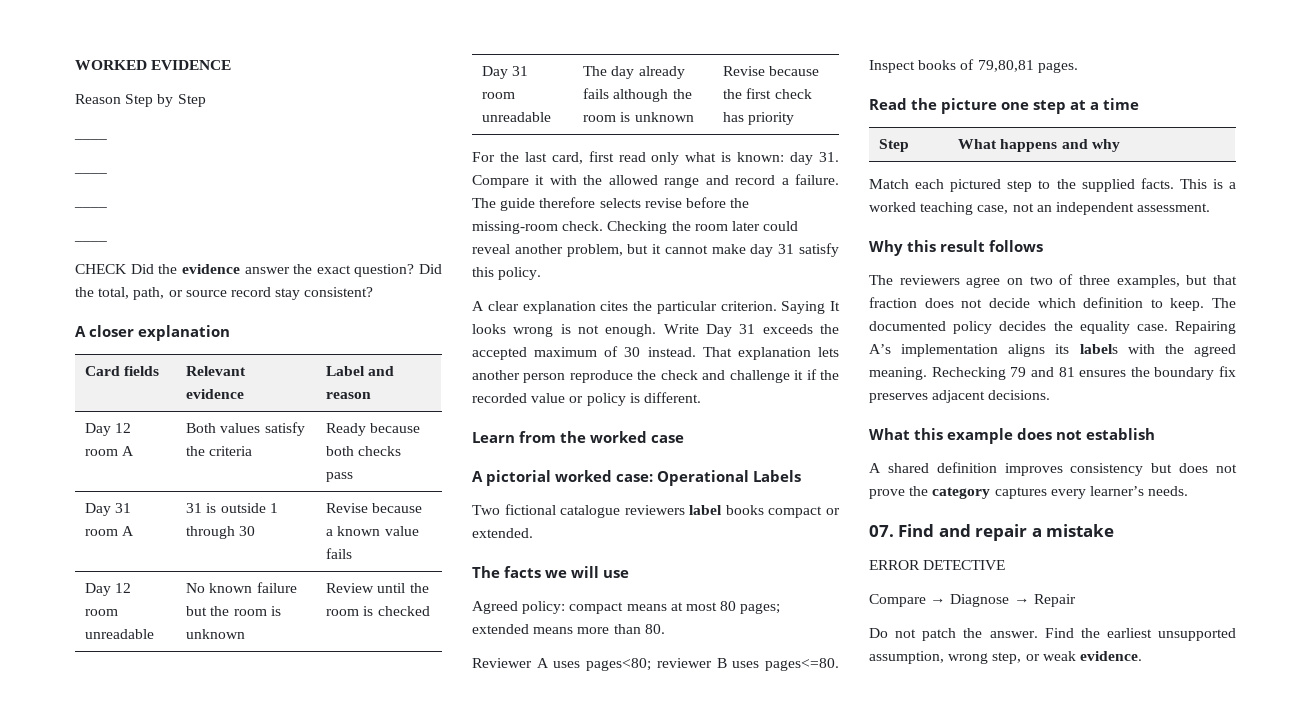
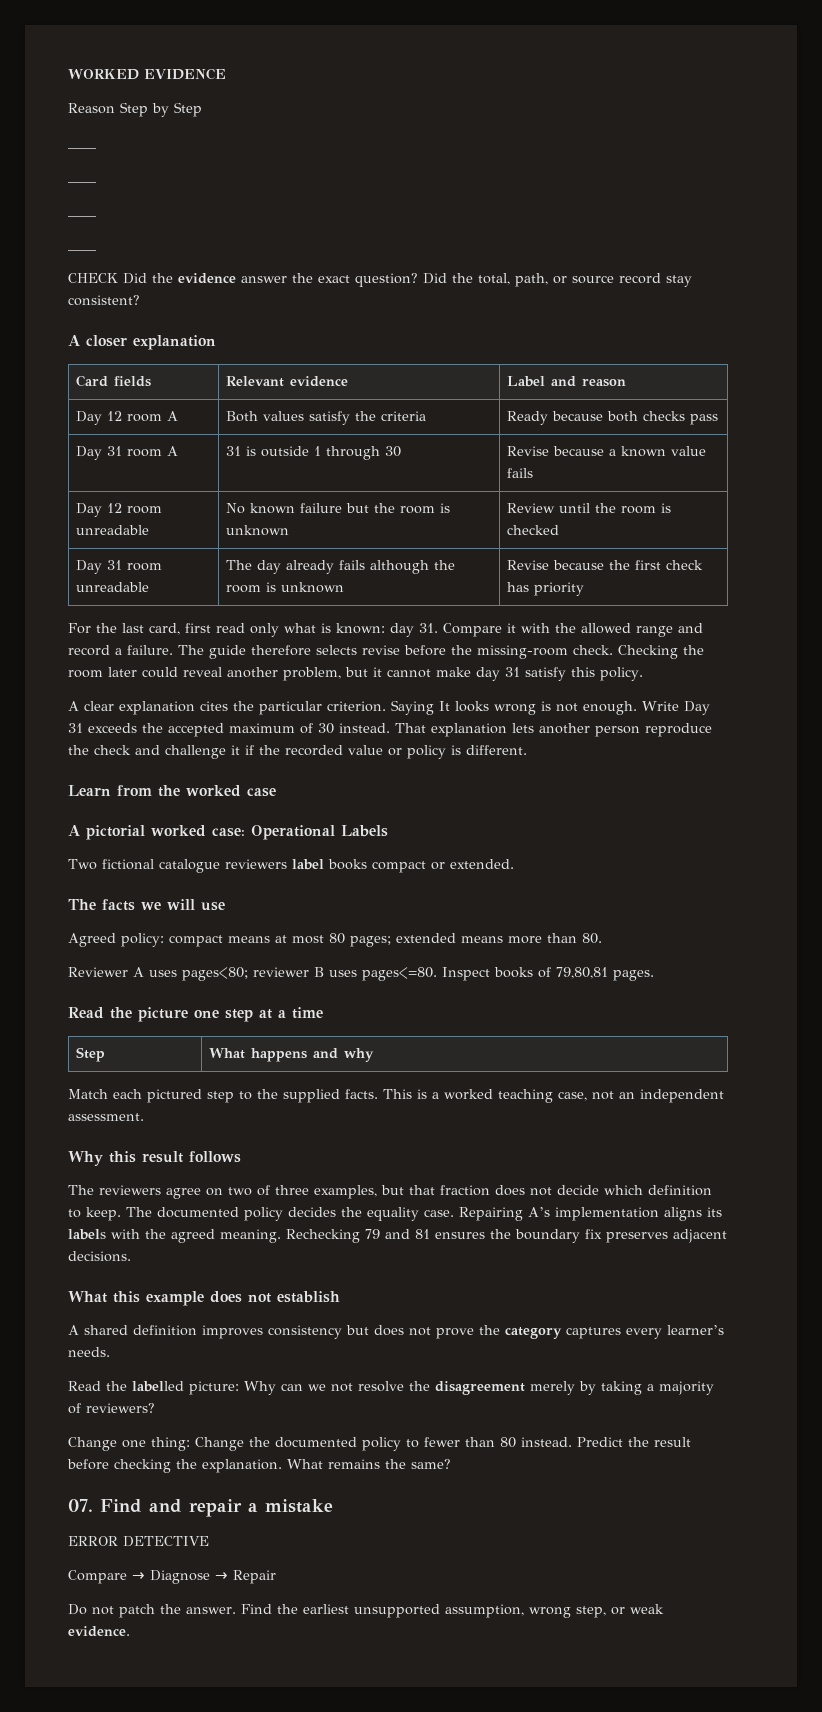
+ Read the labelled picture: Why can we not resolve the disagreement merely by taking a majority of reviewers?
+ Change one thing: Change the documented policy to fewer than 80 instead. Predict the result before checking the explanation. What remains the same?

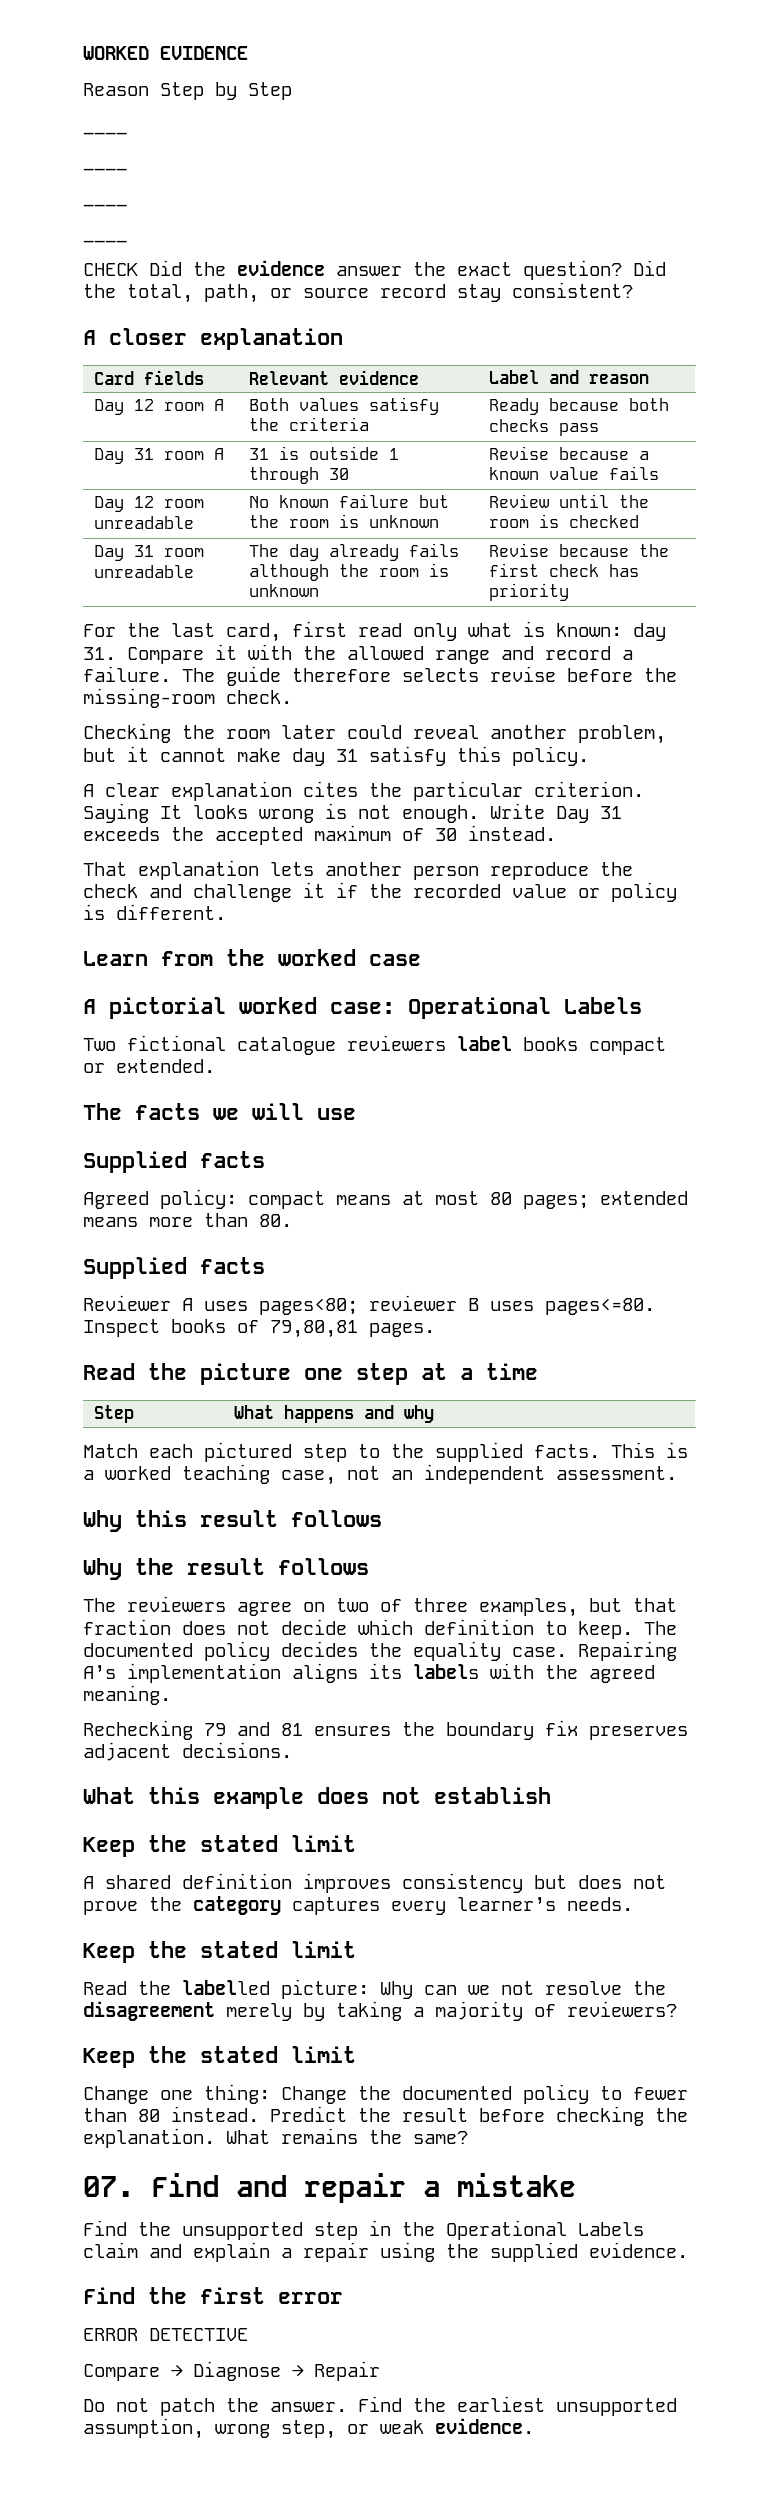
- The guide therefore selects revise before the missing-room check. Checking the room later could reveal another problem, but it cannot make day 31 satisfy this policy.
+ The guide therefore selects revise before the missing-room check.
+ Checking the room later could reveal another problem, but it cannot make day 31 satisfy this policy.
- Write Day 31 exceeds the accepted maximum of 30 instead. That explanation lets another person reproduce the check and challenge it if the recorded value or policy is different.
+ Write Day 31 exceeds the accepted maximum of 30 instead.
+ That explanation lets another person reproduce the check and challenge it if the recorded value or policy is different.
  The facts we will use
+ Supplied facts
  Agreed policy: compact means at most 80 pages; extended means more than 80.
+ Supplied facts
+ Why the result follows
- Repairing A’s implementation aligns its labels with the agreed meaning. Rechecking 79 and 81 ensures the boundary fix preserves adjacent decisions.
+ Repairing A’s implementation aligns its labels with the agreed meaning.
+ Rechecking 79 and 81 ensures the boundary fix preserves adjacent decisions.
  What this example does not establish
+ Keep the stated limit
  A shared definition improves consistency but does not prove the category captures every learner’s needs.
+ Keep the stated limit
  Read the labelled picture: Why can we not resolve the disagreement merely by taking a majority of reviewers?
+ Keep the stated limit
+ Find the unsupported step in the Operational Labels claim and explain a repair using the supplied evidence.
+ Find the first error

